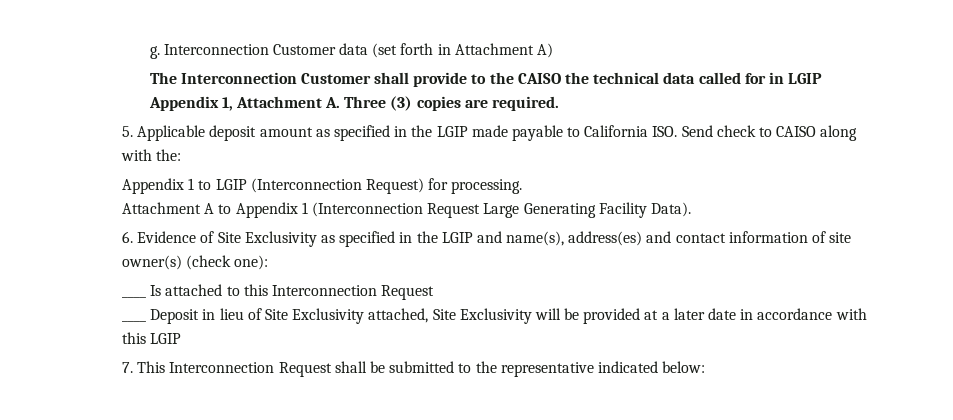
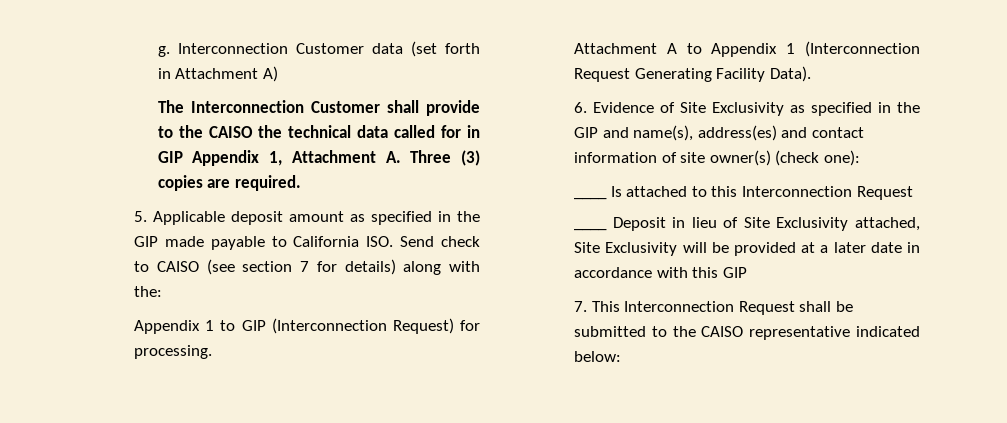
- The Interconnection Customer shall provide to the CAISO the technical data called for in LGIP Appendix 1, Attachment A. Three (3) copies are required.
+ The Interconnection Customer shall provide to the CAISO the technical data called for in GIP Appendix 1, Attachment A. Three (3) copies are required.
- 5. Applicable deposit amount as specified in the LGIP made payable to California ISO. Send check to CAISO along with the:
+ 5. Applicable deposit amount as specified in the GIP made payable to California ISO. Send check to CAISO (see section 7 for details) along with the:
- Appendix 1 to LGIP (Interconnection Request) for processing.
+ Appendix 1 to GIP (Interconnection Request) for processing.
- Attachment A to Appendix 1 (Interconnection Request Large Generating Facility Data).
+ Attachment A to Appendix 1 (Interconnection Request Generating Facility Data).
- 6. Evidence of Site Exclusivity as specified in the LGIP and name(s), address(es) and contact information of site owner(s) (check one):
+ 6. Evidence of Site Exclusivity as specified in the GIP and name(s), address(es) and contact information of site owner(s) (check one):
- ____ Deposit in lieu of Site Exclusivity attached, Site Exclusivity will be provided at a later date in accordance with this LGIP
+ ____ Deposit in lieu of Site Exclusivity attached, Site Exclusivity will be provided at a later date in accordance with this GIP
- 7. This Interconnection Request shall be submitted to the representative indicated below:
+ 7. This Interconnection Request shall be submitted to the CAISO representative indicated below:

